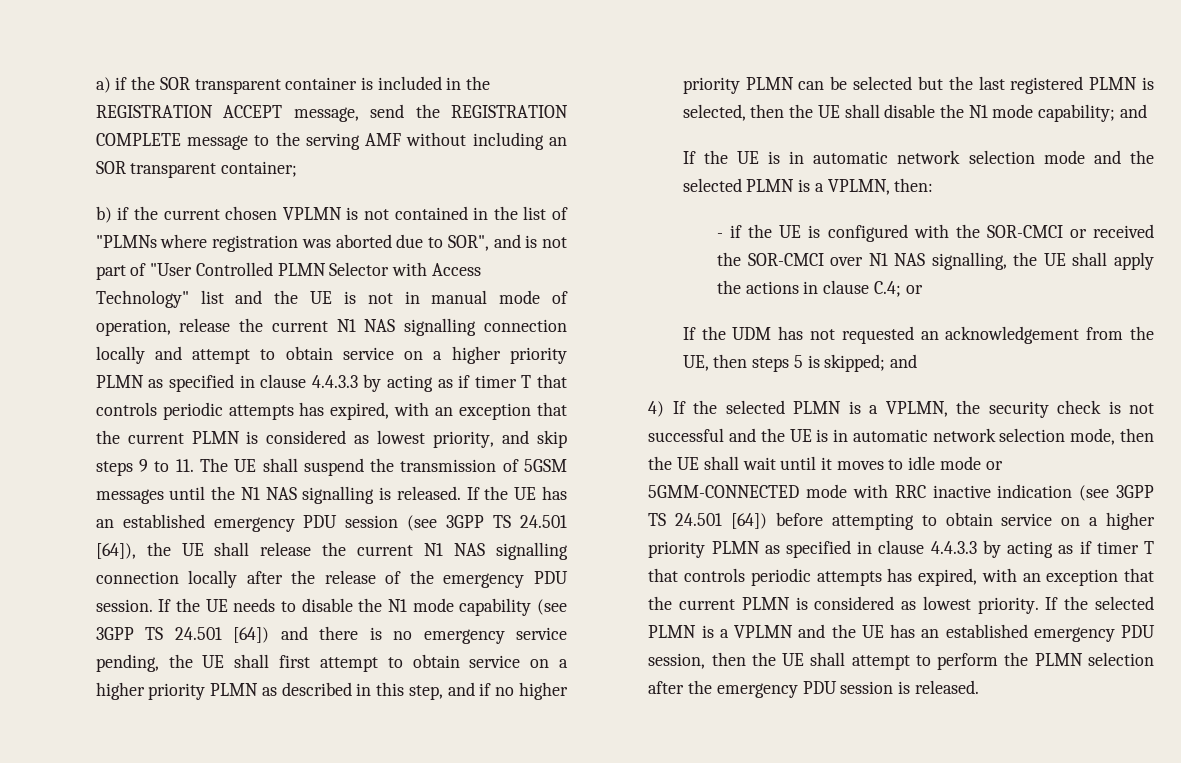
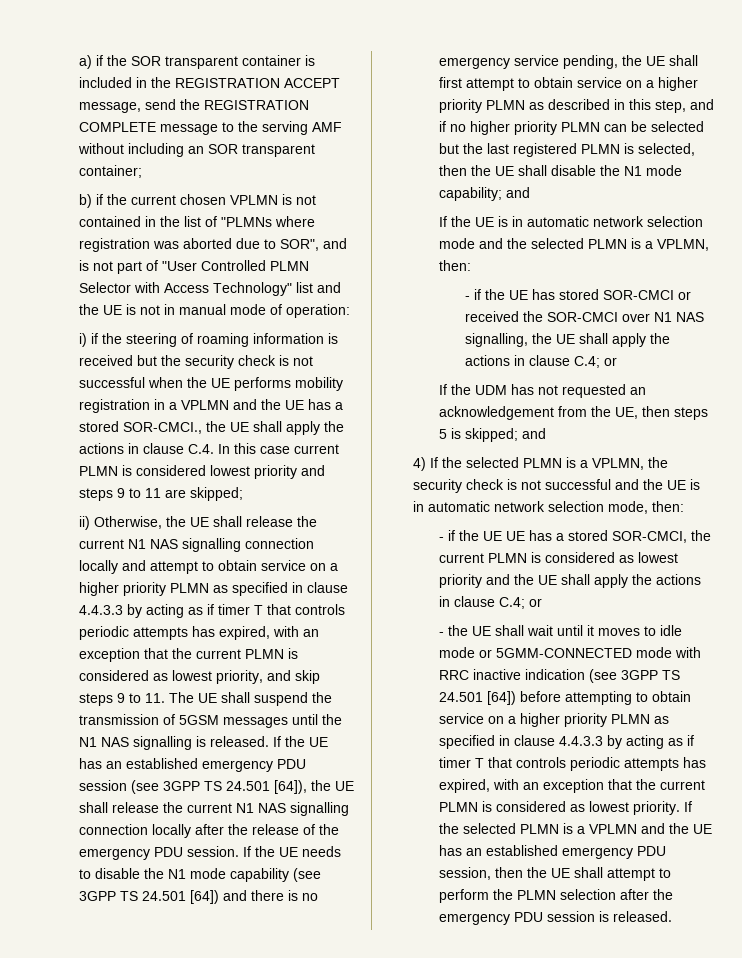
- b) if the current chosen VPLMN is not contained in the list of "PLMNs where registration was aborted due to SOR", and is not part of "User Controlled PLMN Selector with Access Technology" list and the UE is not in manual mode of operation, release the current N1 NAS signalling connection locally and attempt to obtain service on a higher priority PLMN as specified in clause 4.4.3.3 by acting as if timer T that controls periodic attempts has expired, with an exception that the current PLMN is considered as lowest priority, and skip steps 9 to 11. The UE shall suspend the transmission of 5GSM messages until the N1 NAS signalling is released.
+ b) if the current chosen VPLMN is not contained in the list of "PLMNs where registration was aborted due to SOR", and is not part of "User Controlled PLMN Selector with Access Technology" list and the UE is not in manual mode of operation:
+ i) if the steering of roaming information is received but the security check is not successful when the UE performs mobility registration in a VPLMN and the UE has a stored SOR-CMCI., the UE shall apply the actions in clause C.4. In this case current PLMN is considered lowest priority and steps 9 to 11 are skipped;
+ ii) Otherwise, the UE shall release the current N1 NAS signalling connection locally and attempt to obtain service on a higher priority PLMN as specified in clause 4.4.3.3 by acting as if timer T that controls periodic attempts has expired, with an exception that the current PLMN is considered as lowest priority, and skip steps 9 to 11. The UE shall suspend the transmission of 5GSM messages until the N1 NAS signalling is released.
- - if the UE is configured with the SOR-CMCI or received the SOR-CMCI over N1 NAS signalling, the UE shall apply the actions in clause C.4; or
+ - if the UE has stored SOR-CMCI or received the SOR-CMCI over N1 NAS signalling, the UE shall apply the actions in clause C.4; or
- 4) If the selected PLMN is a VPLMN, the security check is not successful and the UE is in automatic network selection mode, then the UE shall wait until it moves to idle mode or 5GMM-CONNECTED mode with RRC inactive indication (see 3GPP TS 24.501 [64]) before attempting to obtain service on a higher priority PLMN as specified in clause 4.4.3.3 by acting as if timer T that controls periodic attempts has expired, with an exception that the current PLMN is considered as lowest priority.
+ 4) If the selected PLMN is a VPLMN, the security check is not successful and the UE is in automatic network selection mode, then:
+ - if the UE UE has a stored SOR-CMCI, the current PLMN is considered as lowest priority and the UE shall apply the actions in clause C.4; or
+ - the UE shall wait until it moves to idle mode or 5GMM-CONNECTED mode with RRC inactive indication (see 3GPP TS 24.501 [64]) before attempting to obtain service on a higher priority PLMN as specified in clause 4.4.3.3 by acting as if timer T that controls periodic attempts has expired, with an exception that the current PLMN is considered as lowest priority.

